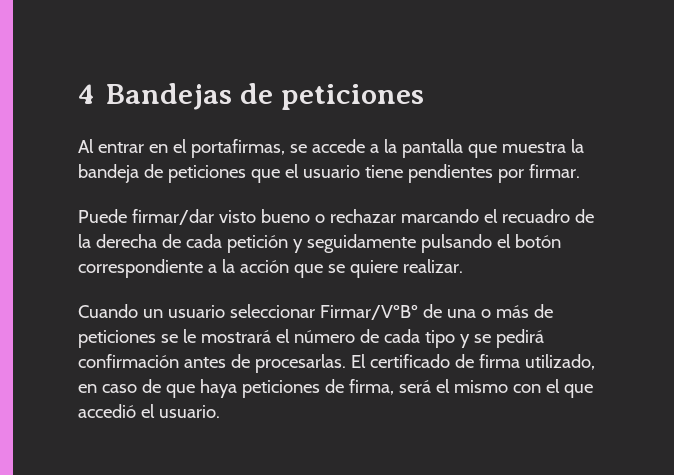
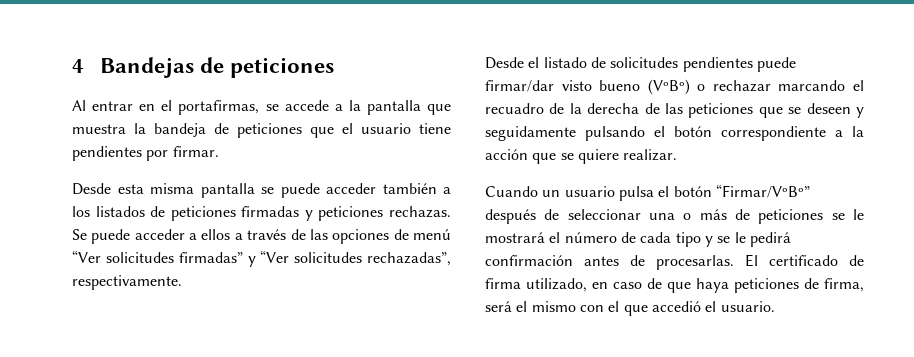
- Puede firmar/dar visto bueno o rechazar marcando el recuadro de la derecha de cada petición y seguidamente pulsando el botón correspondiente a la acción que se quiere realizar.
+ Desde esta misma pantalla se puede acceder también a los listados de peticiones firmadas y peticiones rechazas. Se puede acceder a ellos a través de las opciones de menú “Ver solicitudes firmadas” y “Ver solicitudes rechazadas”, respectivamente.
+ Desde el listado de solicitudes pendientes puede firmar/dar visto bueno (VºBº) o rechazar marcando el recuadro de la derecha de las peticiones que se deseen y seguidamente pulsando el botón correspondiente a la acción que se quiere realizar.
- Cuando un usuario seleccionar Firmar/VºBº de una o más de peticiones se le mostrará el número de cada tipo y se pedirá confirmación antes de procesarlas.
+ Cuando un usuario pulsa el botón “Firmar/VºBº” después de seleccionar una o más de peticiones se le mostrará el número de cada tipo y se le pedirá confirmación antes de procesarlas.

